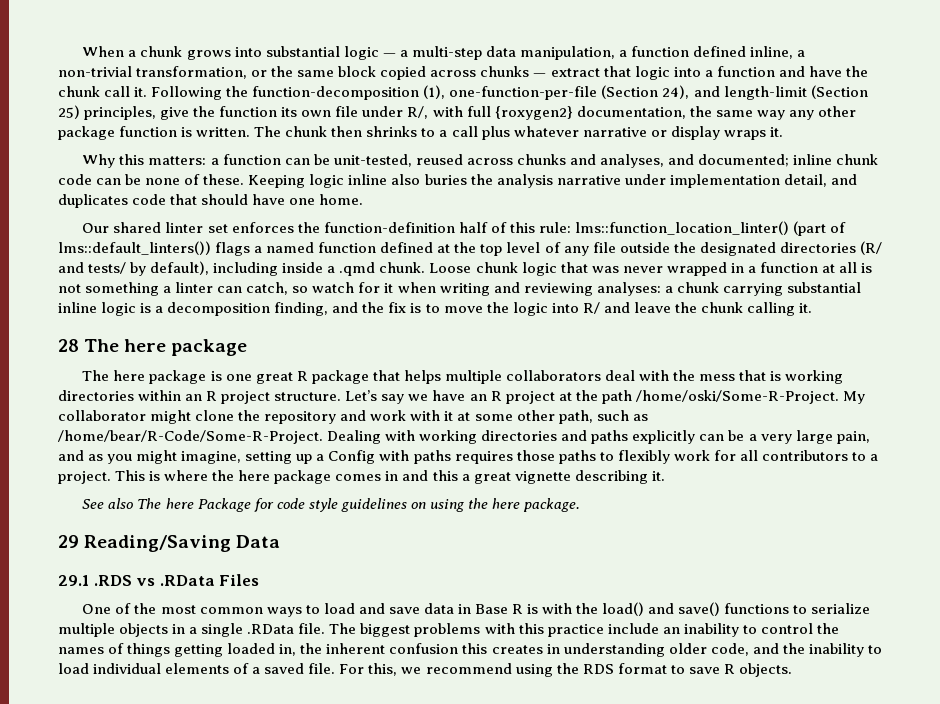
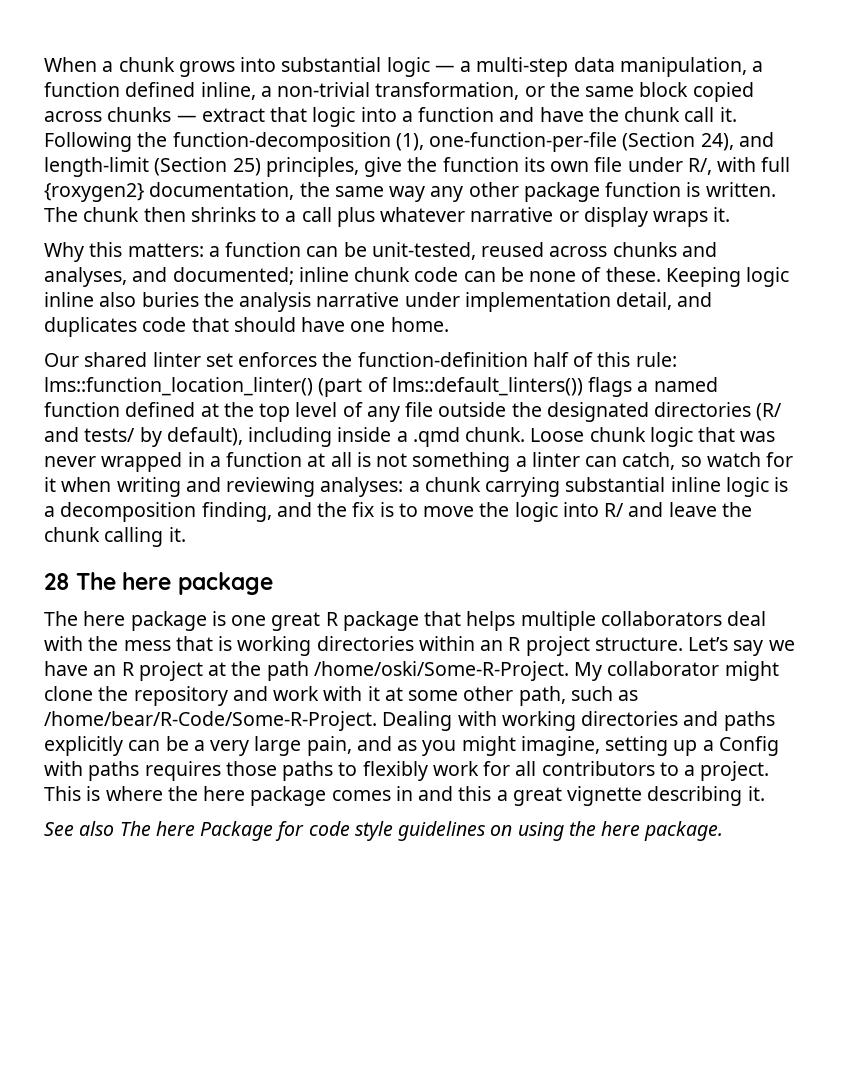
- 29 Reading/Saving Data
- 29.1 .RDS vs .RData Files
- One of the most common ways to load and save data in Base R is with the load() and save() functions to serialize multiple objects in a single .RData file. The biggest problems with this practice include an inability to control the names of things getting loaded in, the inherent confusion this creates in understanding older code, and the inability to load individual elements of a saved file. For this, we recommend using the RDS format to save R objects.

